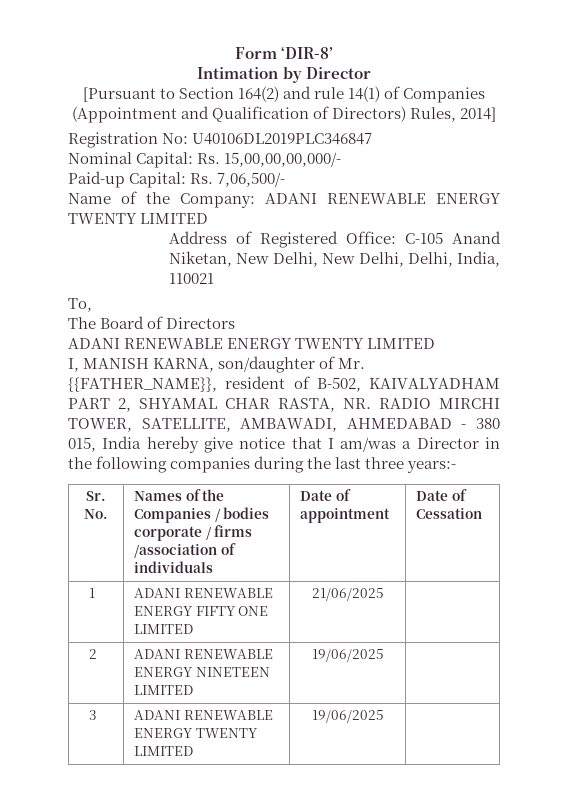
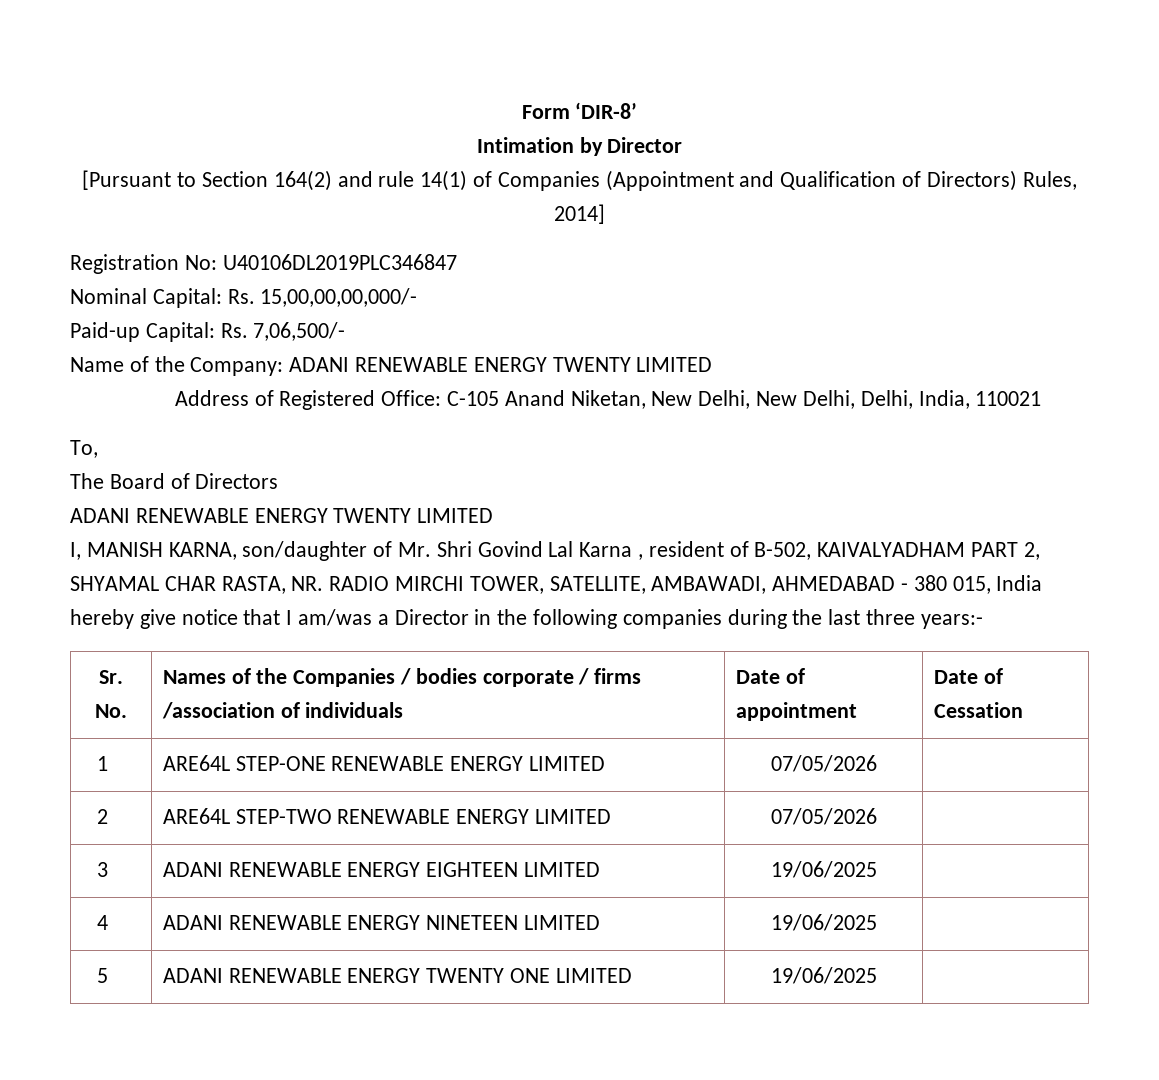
- I, MANISH KARNA, son/daughter of Mr. {{FATHER_NAME}}, resident of B-502, KAIVALYADHAM PART 2, SHYAMAL CHAR RASTA, NR. RADIO MIRCHI TOWER, SATELLITE, AMBAWADI, AHMEDABAD - 380 015, India hereby give notice that I am/was a Director in the following companies during the last three years:-
+ I, MANISH KARNA, son/daughter of Mr. Shri Govind Lal Karna , resident of B-502, KAIVALYADHAM PART 2, SHYAMAL CHAR RASTA, NR. RADIO MIRCHI TOWER, SATELLITE, AMBAWADI, AHMEDABAD - 380 015, India hereby give notice that I am/was a Director in the following companies during the last three years:-
- 1 | ADANI RENEWABLE ENERGY FIFTY ONE LIMITED | 21/06/2025 |
- 2 | ADANI RENEWABLE ENERGY NINETEEN LIMITED | 19/06/2025 |
+ 1 | ARE64L STEP-ONE RENEWABLE ENERGY LIMITED | 07/05/2026 |
+ 2 | ARE64L STEP-TWO RENEWABLE ENERGY LIMITED | 07/05/2026 |
+ 3 | ADANI RENEWABLE ENERGY EIGHTEEN LIMITED | 19/06/2025 |
+ 4 | ADANI RENEWABLE ENERGY NINETEEN LIMITED | 19/06/2025 |
- 3 | ADANI RENEWABLE ENERGY TWENTY LIMITED | 19/06/2025 |
+ 5 | ADANI RENEWABLE ENERGY TWENTY ONE LIMITED | 19/06/2025 |

